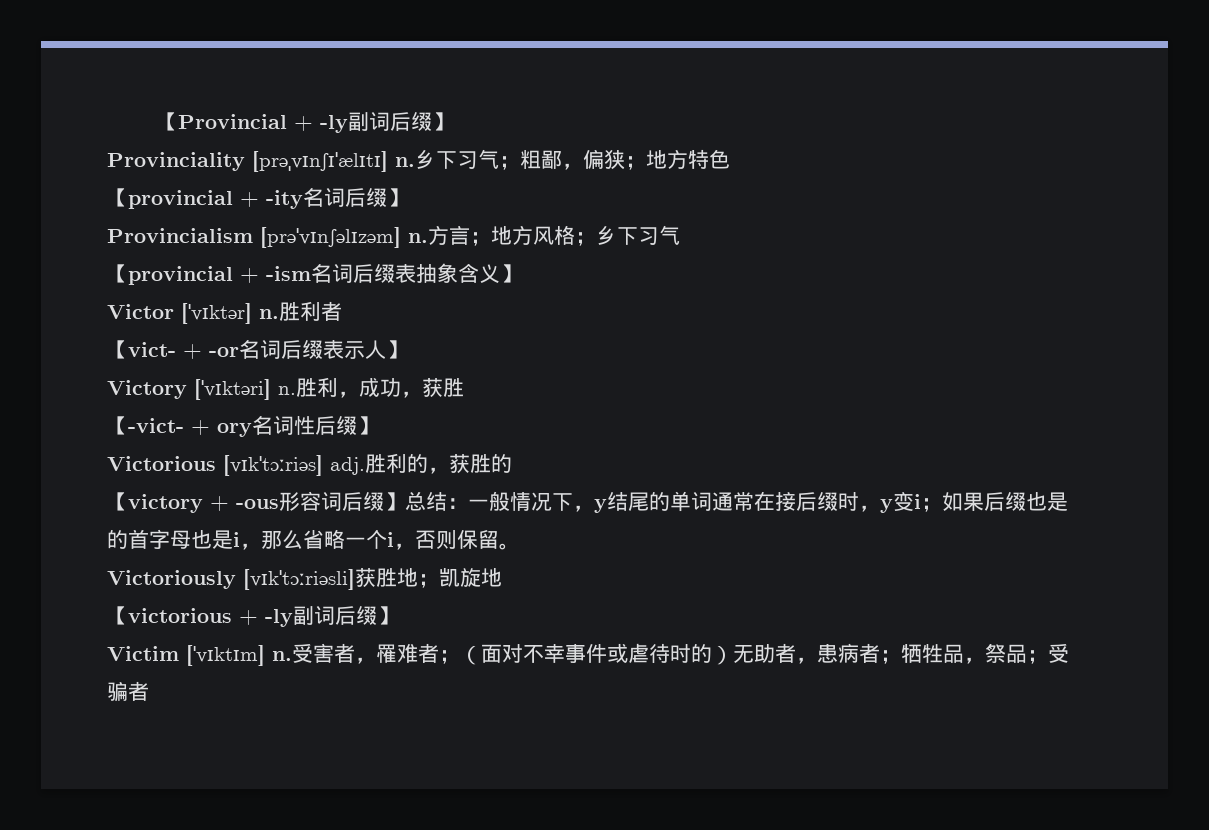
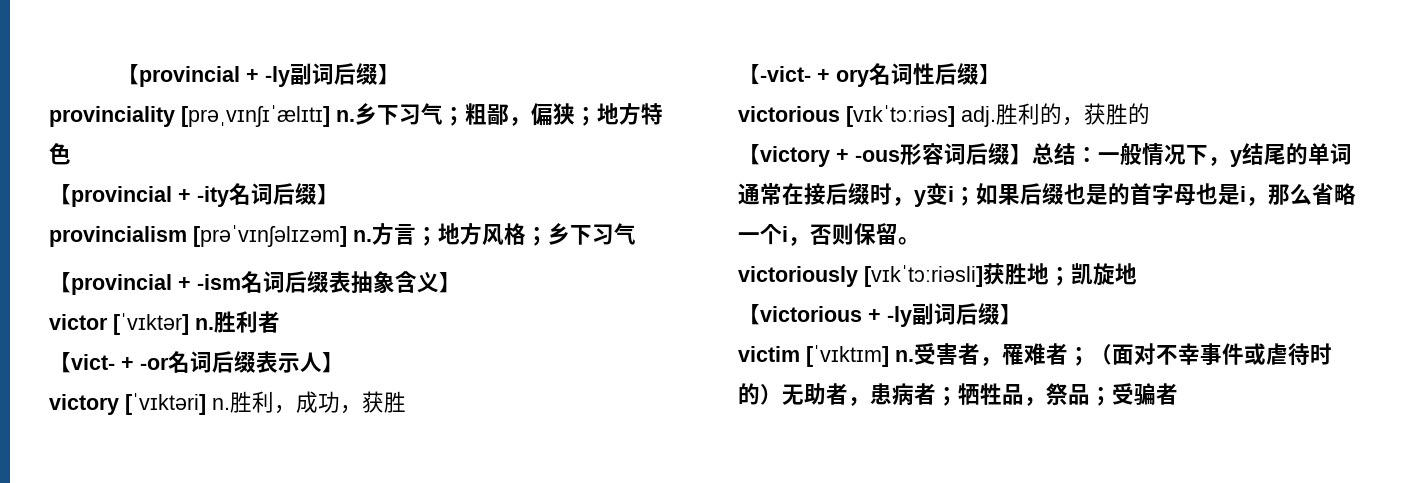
- 【Provincial + -ly副词后缀】
- Provinciality [prəˌvɪnʃɪˈælɪtɪ] n.
+ 【provincial + -ly副词后缀】
+ provinciality [prəˌvɪnʃɪˈælɪtɪ] n.
- Provincialism [prəˈvɪnʃəlɪzəm] n.
+ provincialism [prəˈvɪnʃəlɪzəm] n.
- Victor [ˈvɪktər] n.
+ victor [ˈvɪktər] n.
- Victory [ˈvɪktəri] n.
+ victory [ˈvɪktəri] n.
- Victorious [vɪkˈtɔːriəs] adj.
+ victorious [vɪkˈtɔːriəs] adj.
- Victoriously [vɪkˈtɔːriəsli]获胜地；凯旋地
+ victoriously [vɪkˈtɔːriəsli]获胜地；凯旋地
- Victim [ˈvɪktɪm] n.
+ victim [ˈvɪktɪm] n.

